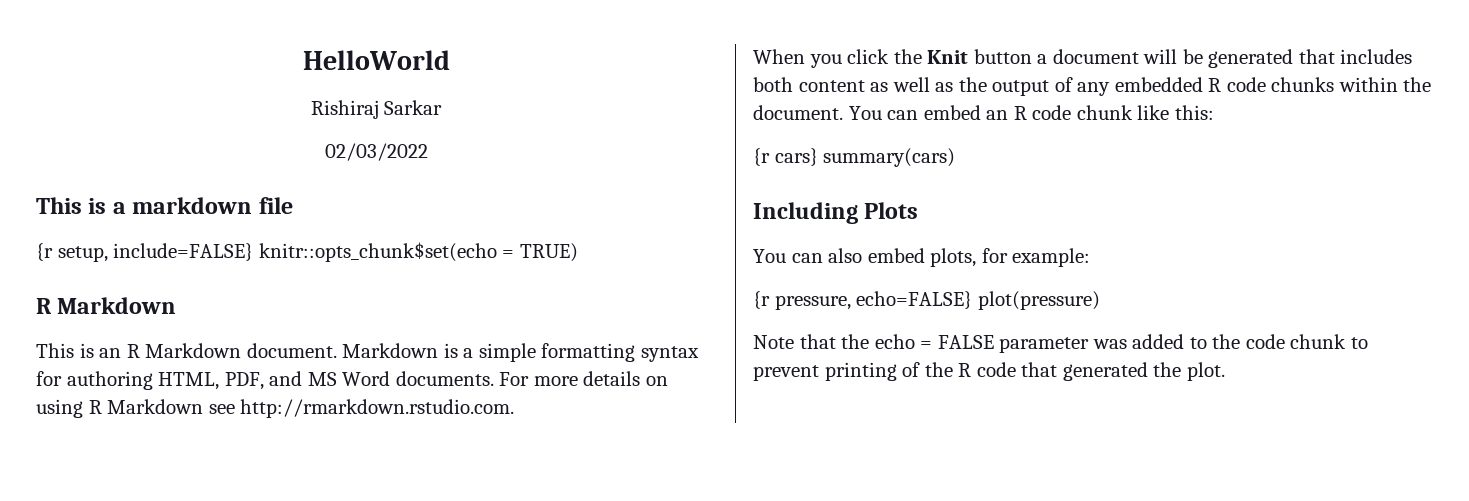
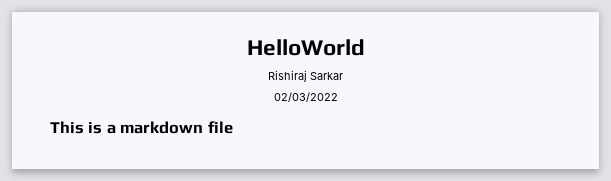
- {r setup, include=FALSE} knitr::opts_chunk$set(echo = TRUE)
- R Markdown
- This is an R Markdown document. Markdown is a simple formatting syntax for authoring HTML, PDF, and MS Word documents. For more details on using R Markdown see http://rmarkdown.rstudio.com.
- When you click the Knit button a document will be generated that includes both content as well as the output of any embedded R code chunks within the document. You can embed an R code chunk like this:
- {r cars} summary(cars)
- Including Plots
- You can also embed plots, for example:
- {r pressure, echo=FALSE} plot(pressure)
- Note that the echo = FALSE parameter was added to the code chunk to prevent printing of the R code that generated the plot.

